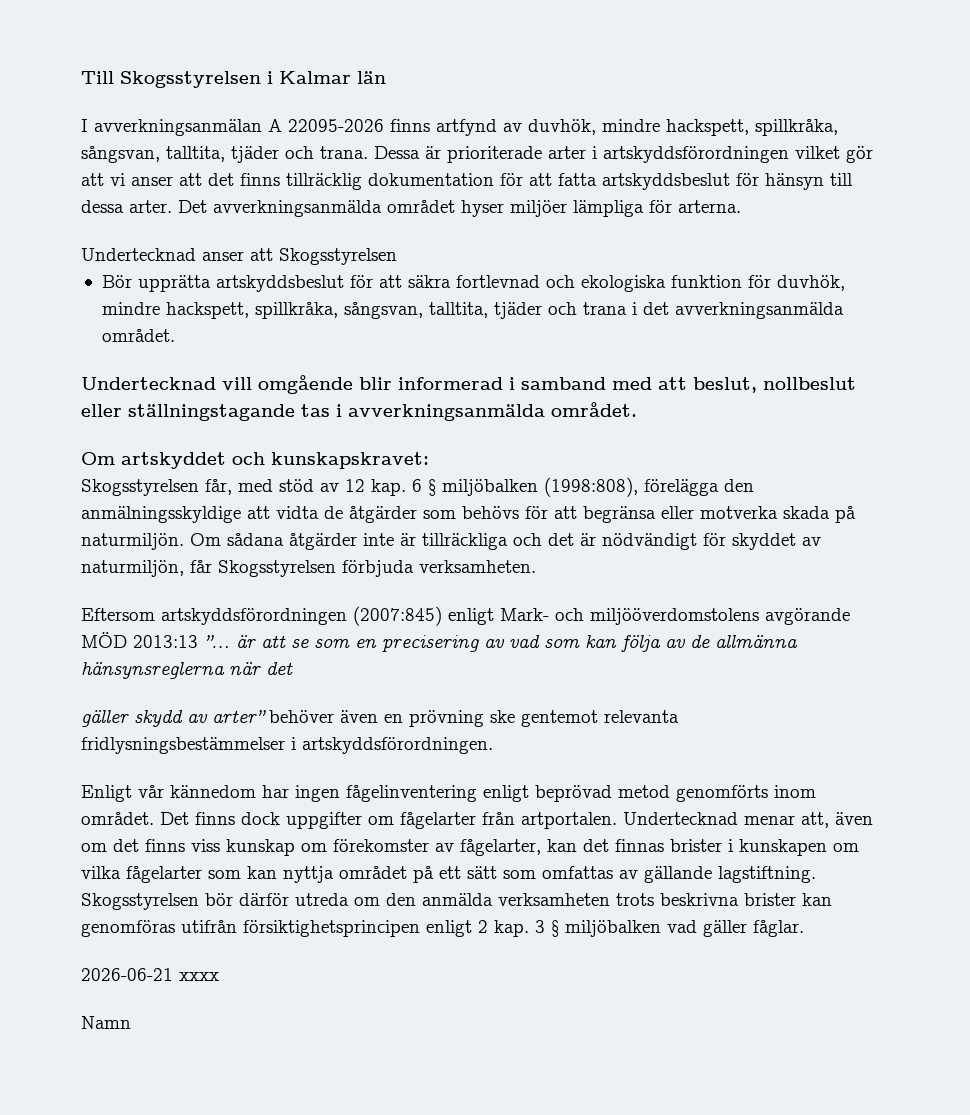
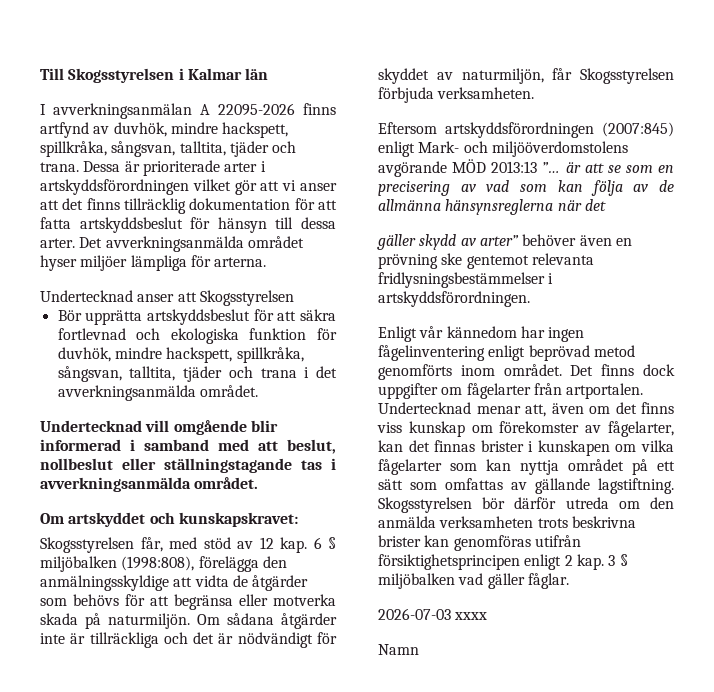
- 2026-06-21 xxxx
+ 2026-07-03 xxxx

